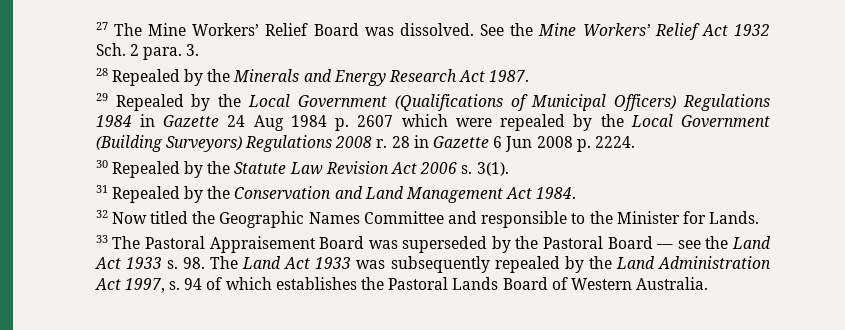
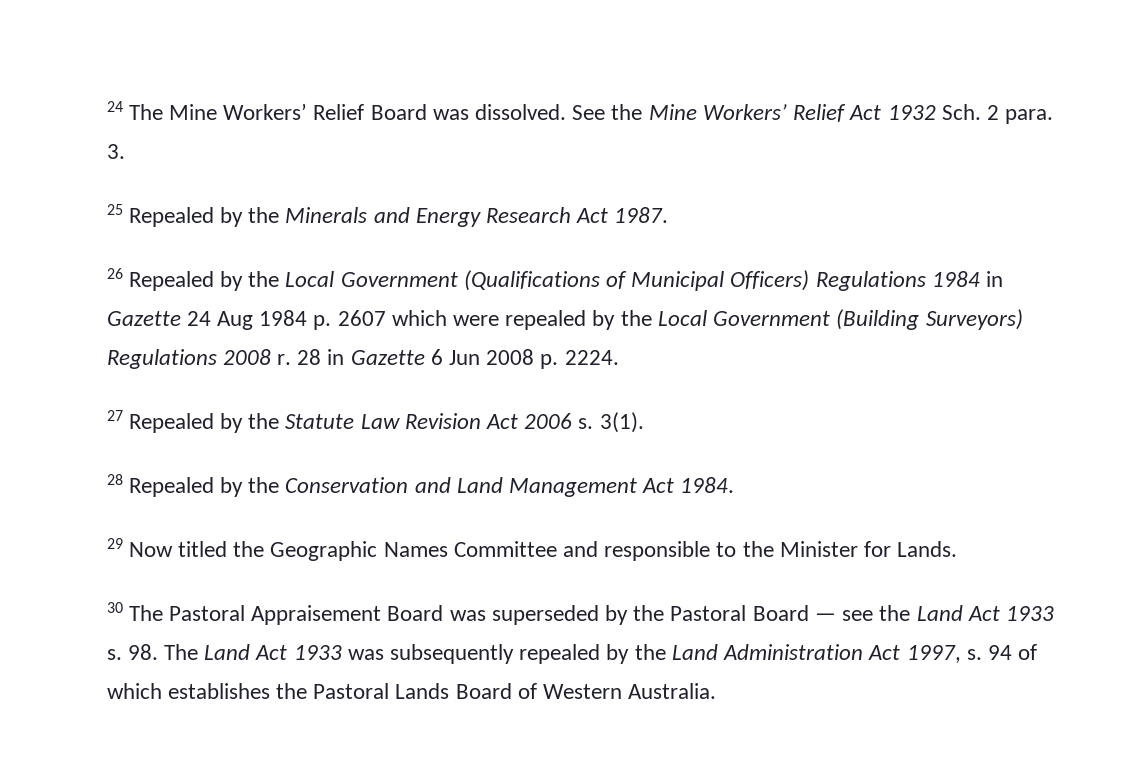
- 27 The Mine Workers’ Relief Board was dissolved.
+ 24 The Mine Workers’ Relief Board was dissolved.
- 28 Repealed by the Minerals and Energy Research Act 1987.
+ 25 Repealed by the Minerals and Energy Research Act 1987.
- 29 Repealed by the Local Government (Qualifications of Municipal Officers) Regulations 1984 in Gazette 24 Aug 1984 p. 2607 which were repealed by the Local Government (Building Surveyors) Regulations 2008 r.
+ 26 Repealed by the Local Government (Qualifications of Municipal Officers) Regulations 1984 in Gazette 24 Aug 1984 p. 2607 which were repealed by the Local Government (Building Surveyors) Regulations 2008 r.
- 30 Repealed by the Statute Law Revision Act 2006 s.
+ 27 Repealed by the Statute Law Revision Act 2006 s.
- 31 Repealed by the Conservation and Land Management Act 1984.
+ 28 Repealed by the Conservation and Land Management Act 1984.
- 32 Now titled the Geographic Names Committee and responsible to the Minister for Lands.
+ 29 Now titled the Geographic Names Committee and responsible to the Minister for Lands.
- 33 The Pastoral Appraisement Board was superseded by the Pastoral Board — see the Land Act 1933 s.
+ 30 The Pastoral Appraisement Board was superseded by the Pastoral Board — see the Land Act 1933 s.

